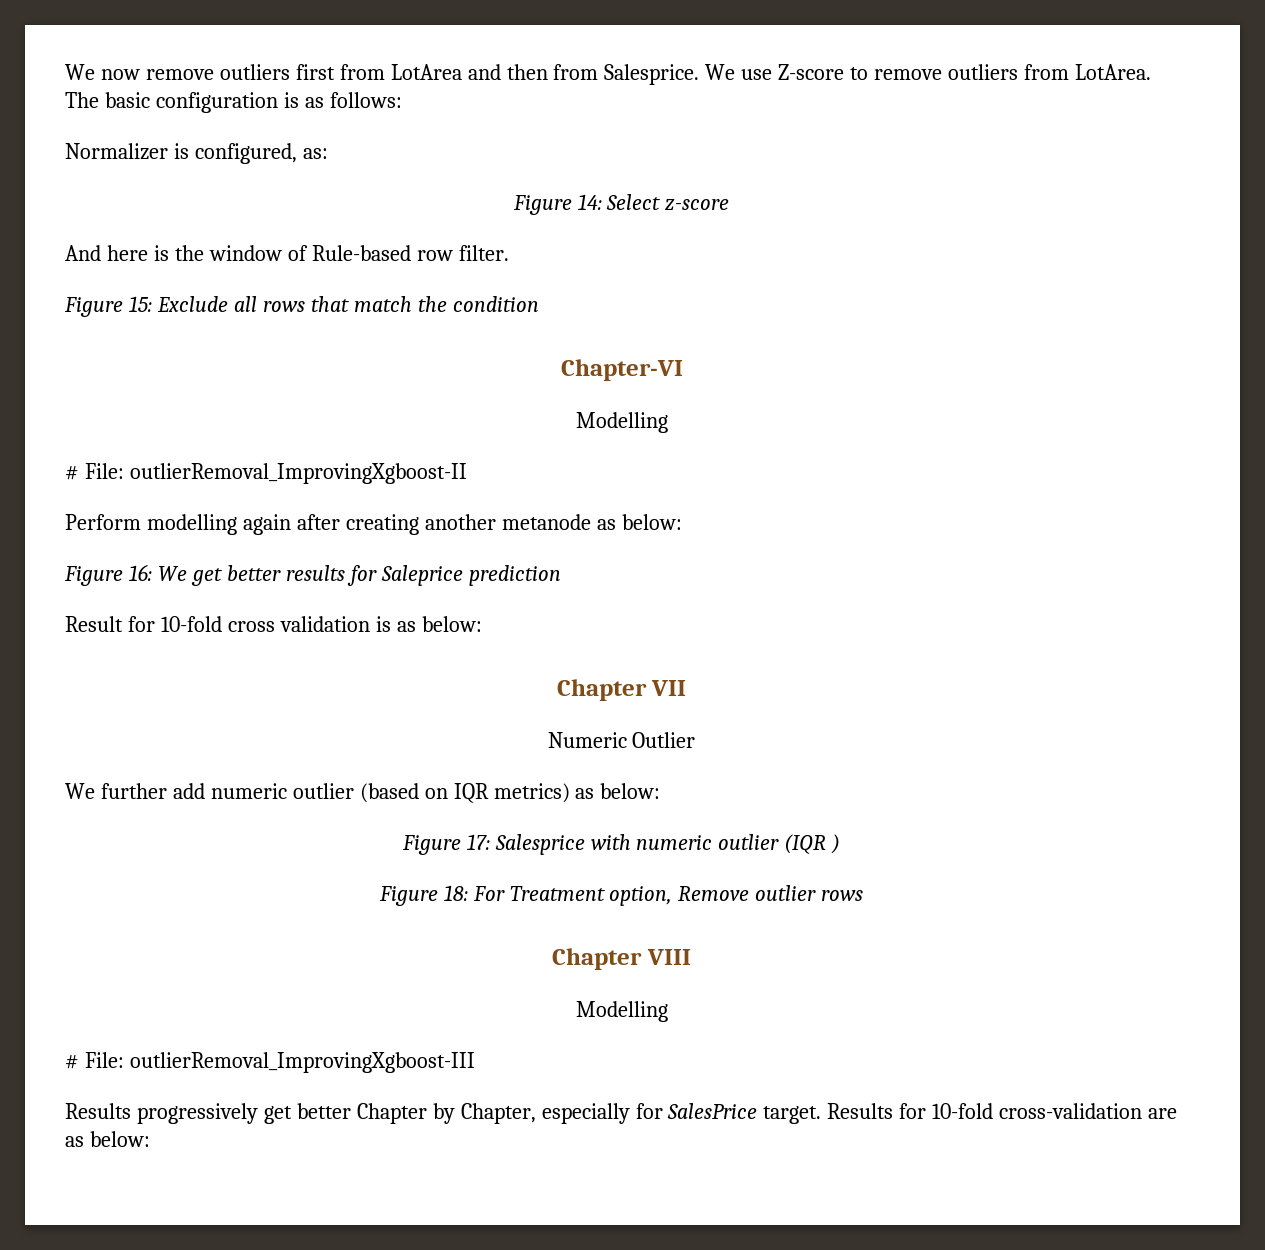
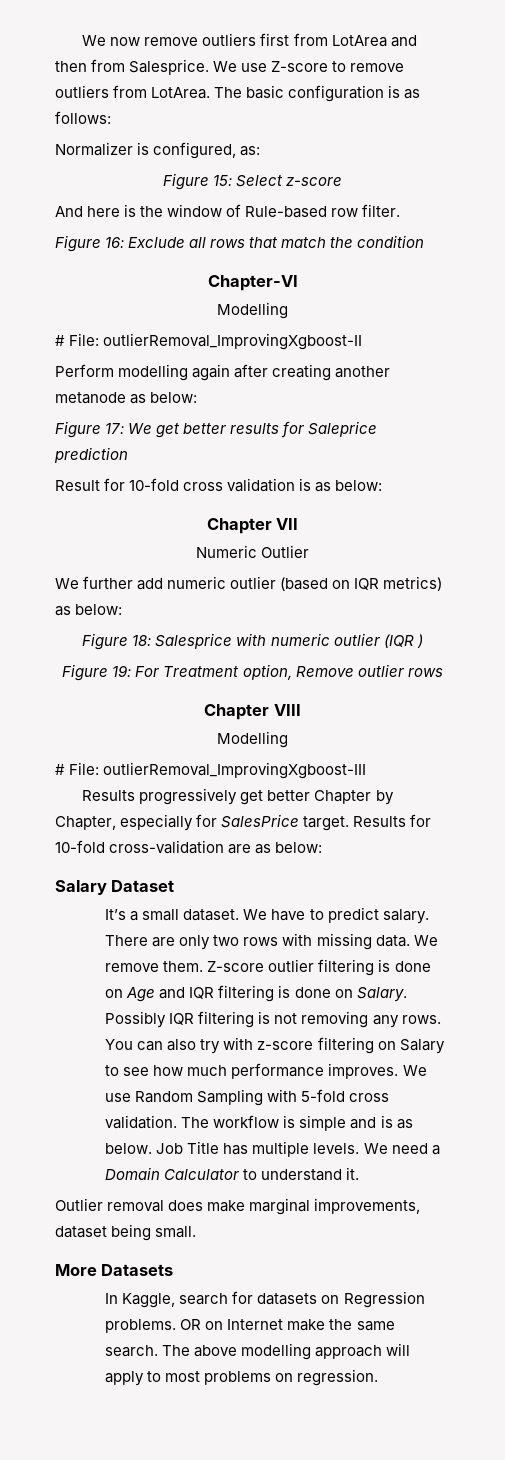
- Figure 14: Select z-score
+ Figure 15: Select z-score
- Figure 15: Exclude all rows that match the condition
+ Figure 16: Exclude all rows that match the condition
- Figure 16: We get better results for Saleprice prediction
+ Figure 17: We get better results for Saleprice prediction
- Figure 17: Salesprice with numeric outlier (IQR )
+ Figure 18: Salesprice with numeric outlier (IQR )
- Figure 18: For Treatment option, Remove outlier rows
+ Figure 19: For Treatment option, Remove outlier rows
+ Salary Dataset
+ It’s a small dataset. We have to predict salary. There are only two rows with missing data. We remove them. Z-score outlier filtering is done on Age and IQR filtering is done on Salary. Possibly IQR filtering is not removing any rows. You can also try with z-score filtering on Salary to see how much performance improves. We use Random Sampling with 5-fold cross validation. The workflow is simple and is as below. Job Title has multiple levels. We need a Domain Calculator to understand it.
+ Outlier removal does make marginal improvements, dataset being small.
+ More Datasets
+ In Kaggle, search for datasets on Regression problems. OR on Internet make the same search. The above modelling approach will apply to most problems on regression.

